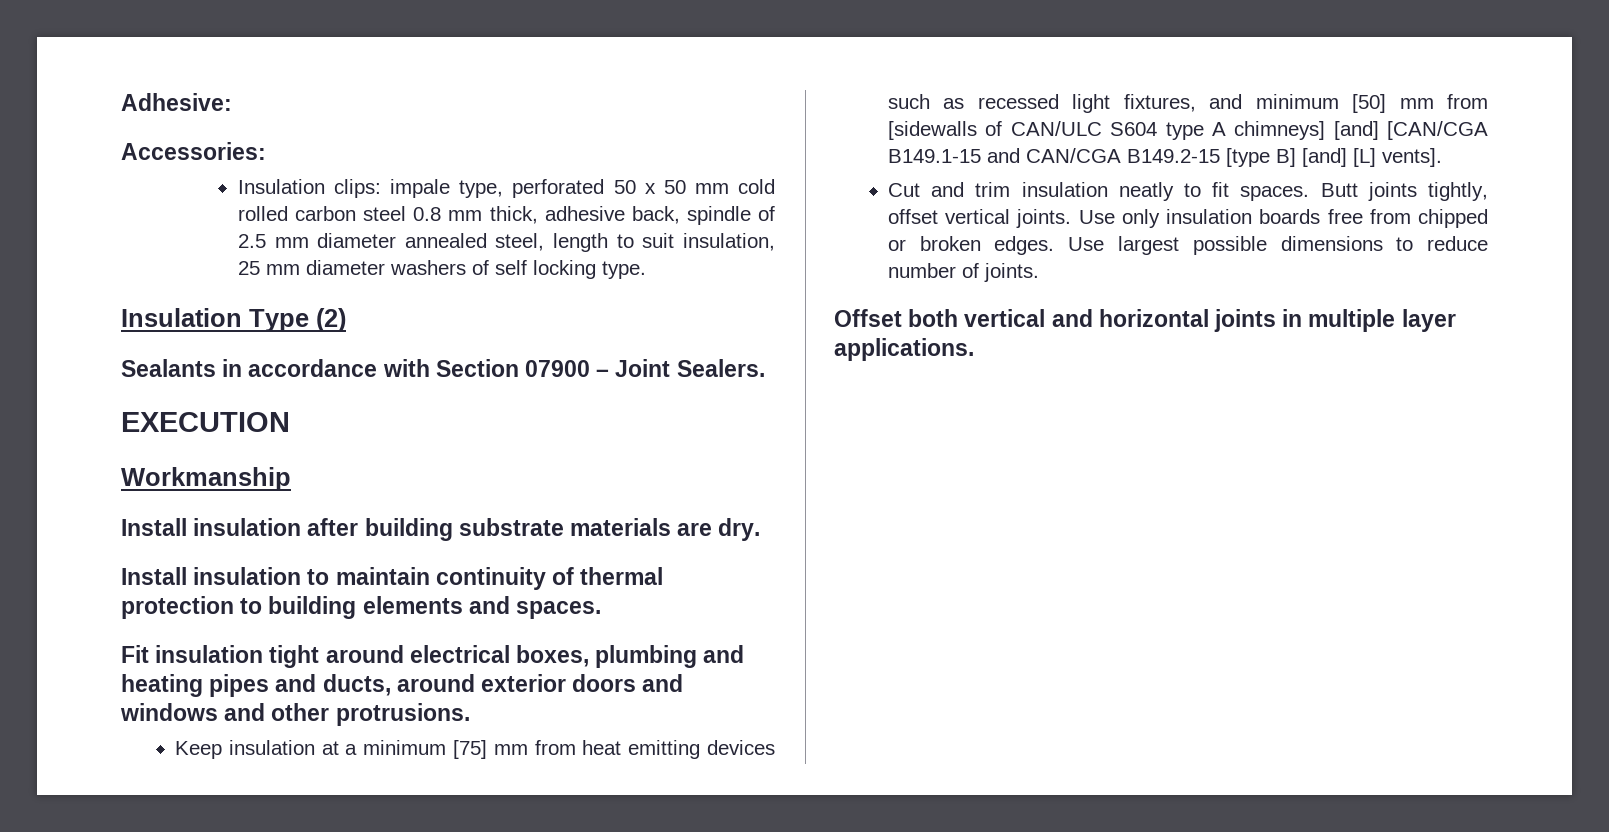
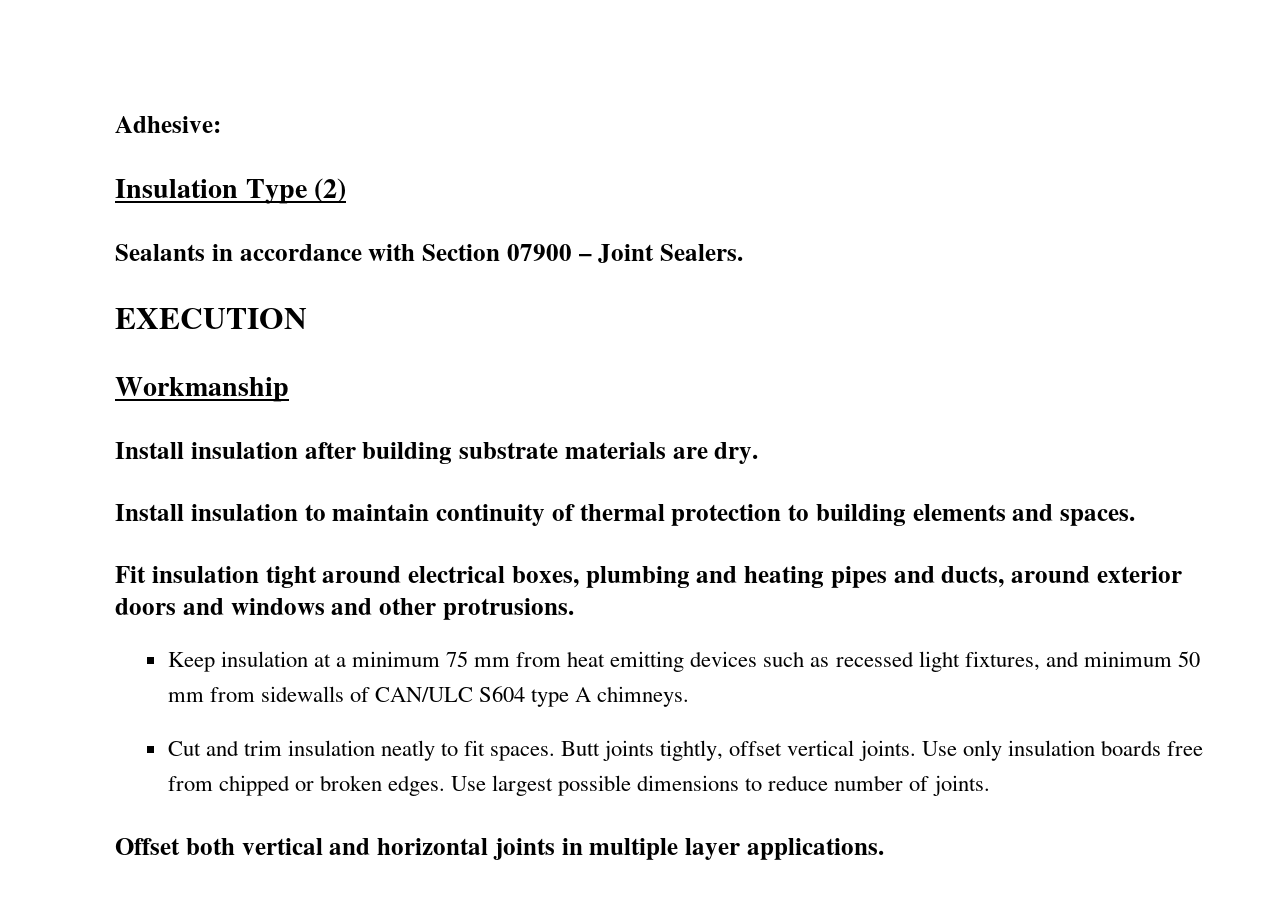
- Accessories:
- Insulation clips: impale type, perforated 50 x 50 mm cold rolled carbon steel 0.8 mm thick, adhesive back, spindle of 2.5 mm diameter annealed steel, length to suit insulation, 25 mm diameter washers of self locking type.
- Keep insulation at a minimum [75] mm from heat emitting devices such as recessed light fixtures, and minimum [50] mm from [sidewalls of CAN/ULC S604 type A chimneys] [and] [CAN/CGA B149.1-15 and CAN/CGA B149.2-15 [type B] [and] [L] vents].
+ Keep insulation at a minimum 75 mm from heat emitting devices such as recessed light fixtures, and minimum 50 mm from sidewalls of CAN/ULC S604 type A chimneys.

